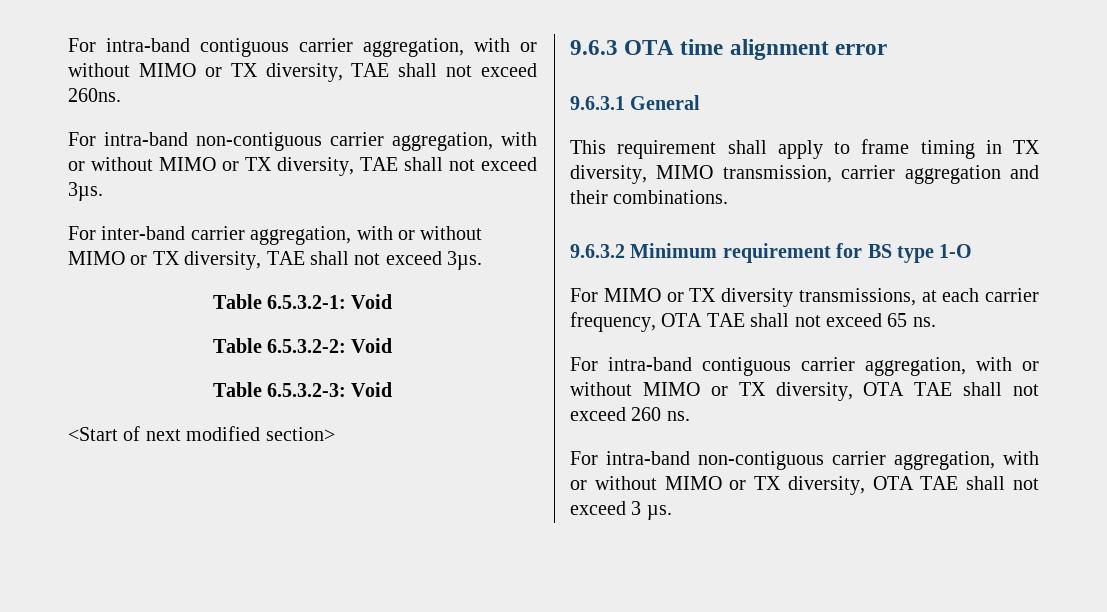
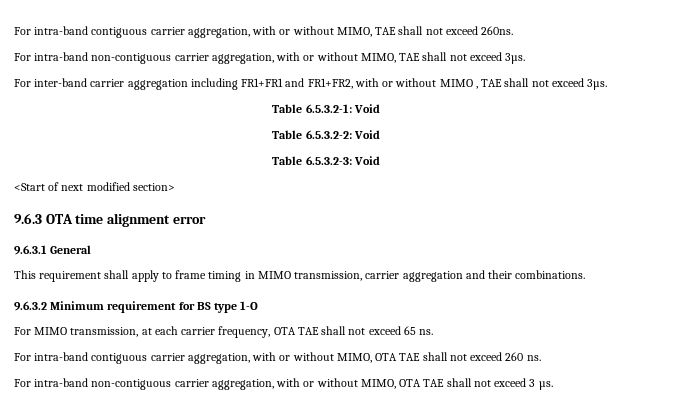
- For intra-band contiguous carrier aggregation, with or without MIMO or TX diversity, TAE shall not exceed 260ns.
+ For intra-band contiguous carrier aggregation, with or without MIMO, TAE shall not exceed 260ns.
- For intra-band non-contiguous carrier aggregation, with or without MIMO or TX diversity, TAE shall not exceed 3µs.
+ For intra-band non-contiguous carrier aggregation, with or without MIMO, TAE shall not exceed 3µs.
- For inter-band carrier aggregation, with or without MIMO or TX diversity, TAE shall not exceed 3µs.
+ For inter-band carrier aggregation including FR1+FR1 and FR1+FR2, with or without MIMO , TAE shall not exceed 3µs.
- This requirement shall apply to frame timing in TX diversity, MIMO transmission, carrier aggregation and their combinations.
+ This requirement shall apply to frame timing in MIMO transmission, carrier aggregation and their combinations.
- For MIMO or TX diversity transmissions, at each carrier frequency, OTA TAE shall not exceed 65 ns.
+ For MIMO transmission, at each carrier frequency, OTA TAE shall not exceed 65 ns.
- For intra-band contiguous carrier aggregation, with or without MIMO or TX diversity, OTA TAE shall not exceed 260 ns.
+ For intra-band contiguous carrier aggregation, with or without MIMO, OTA TAE shall not exceed 260 ns.
- For intra-band non-contiguous carrier aggregation, with or without MIMO or TX diversity, OTA TAE shall not exceed 3 µs.
+ For intra-band non-contiguous carrier aggregation, with or without MIMO, OTA TAE shall not exceed 3 µs.

